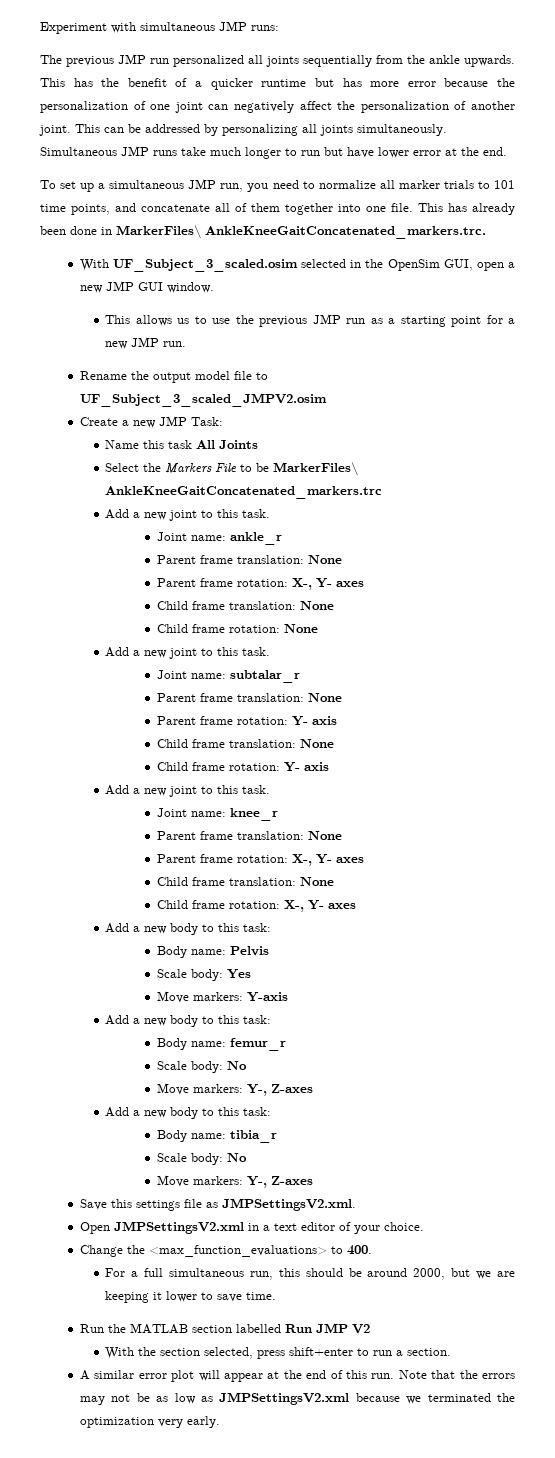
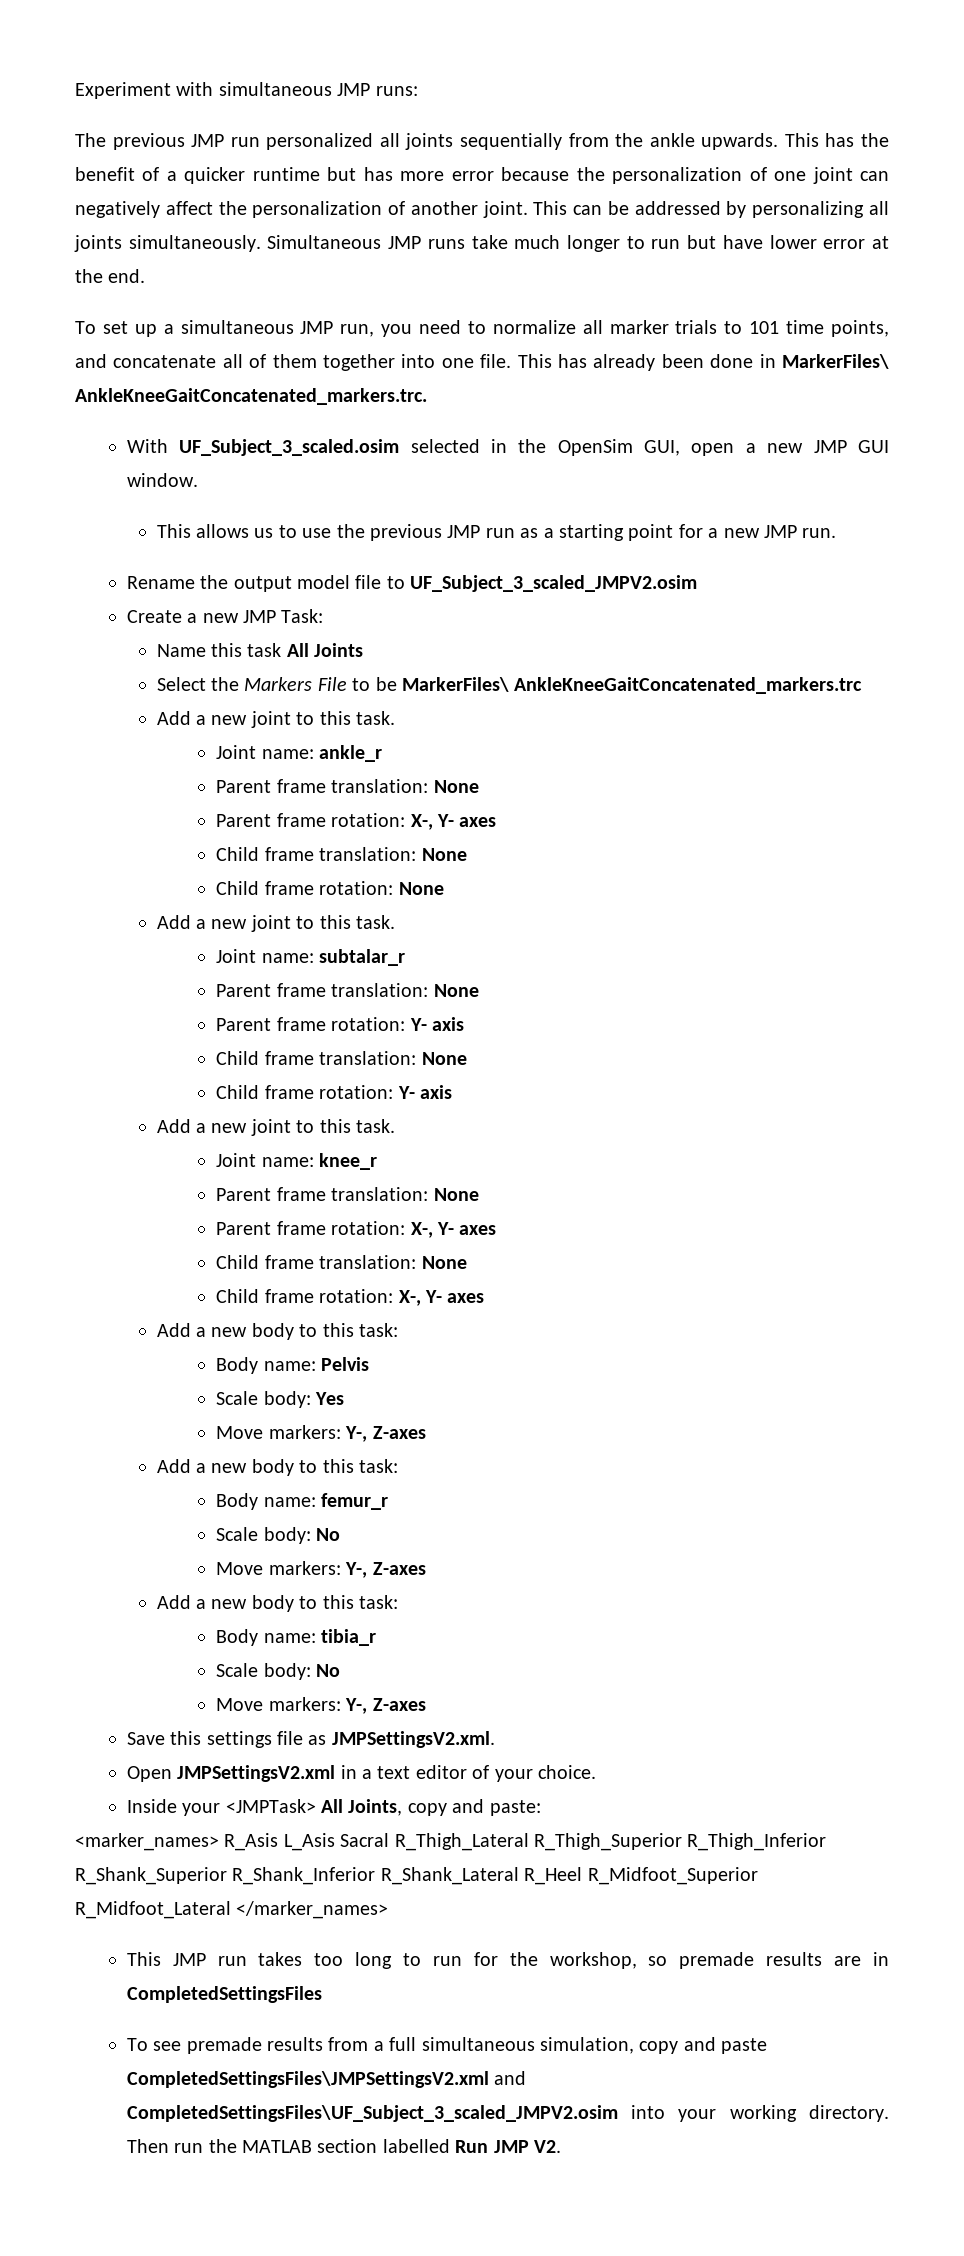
  Scale body: Yes
- Move markers: Y-axis
+ Move markers: Y-, Z-axes
- Change the <max_function_evaluations> to 400.
- For a full simultaneous run, this should be around 2000, but we are keeping it lower to save time.
- Run the MATLAB section labelled Run JMP V2
- With the section selected, press shift+enter to run a section.
- A similar error plot will appear at the end of this run. Note that the errors may not be as low as JMPSettingsV2.xml because we terminated the optimization very early.
+ Inside your <JMPTask> All Joints, copy and paste:
+ <marker_names> R_Asis L_Asis Sacral R_Thigh_Lateral R_Thigh_Superior R_Thigh_Inferior R_Shank_Superior R_Shank_Inferior R_Shank_Lateral R_Heel R_Midfoot_Superior R_Midfoot_Lateral </marker_names>
+ This JMP run takes too long to run for the workshop, so premade results are in CompletedSettingsFiles
+ To see premade results from a full simultaneous simulation, copy and paste CompletedSettingsFiles\JMPSettingsV2.xml and CompletedSettingsFiles\UF_Subject_3_scaled_JMPV2.osim into your working directory. Then run the MATLAB section labelled Run JMP V2.

